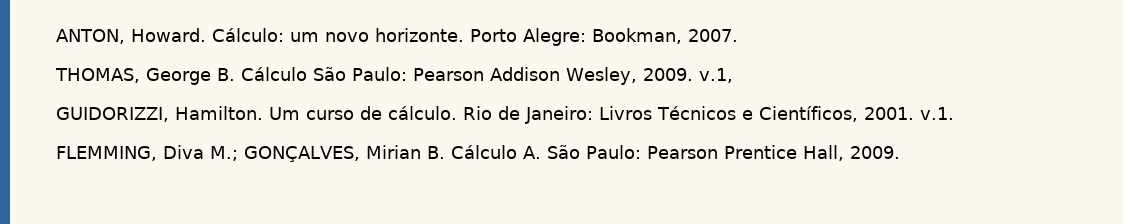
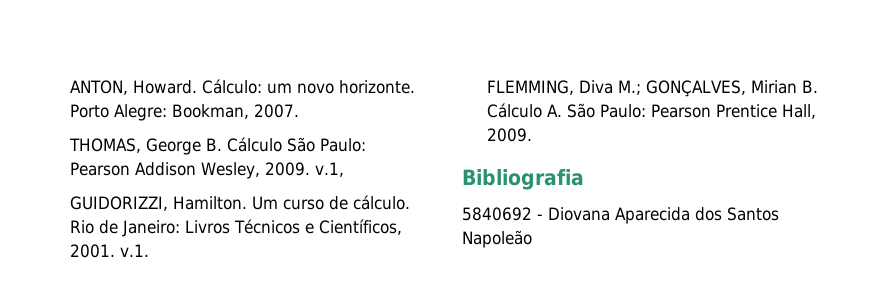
+ Bibliografia
+ 5840692 - Diovana Aparecida dos Santos Napoleão

